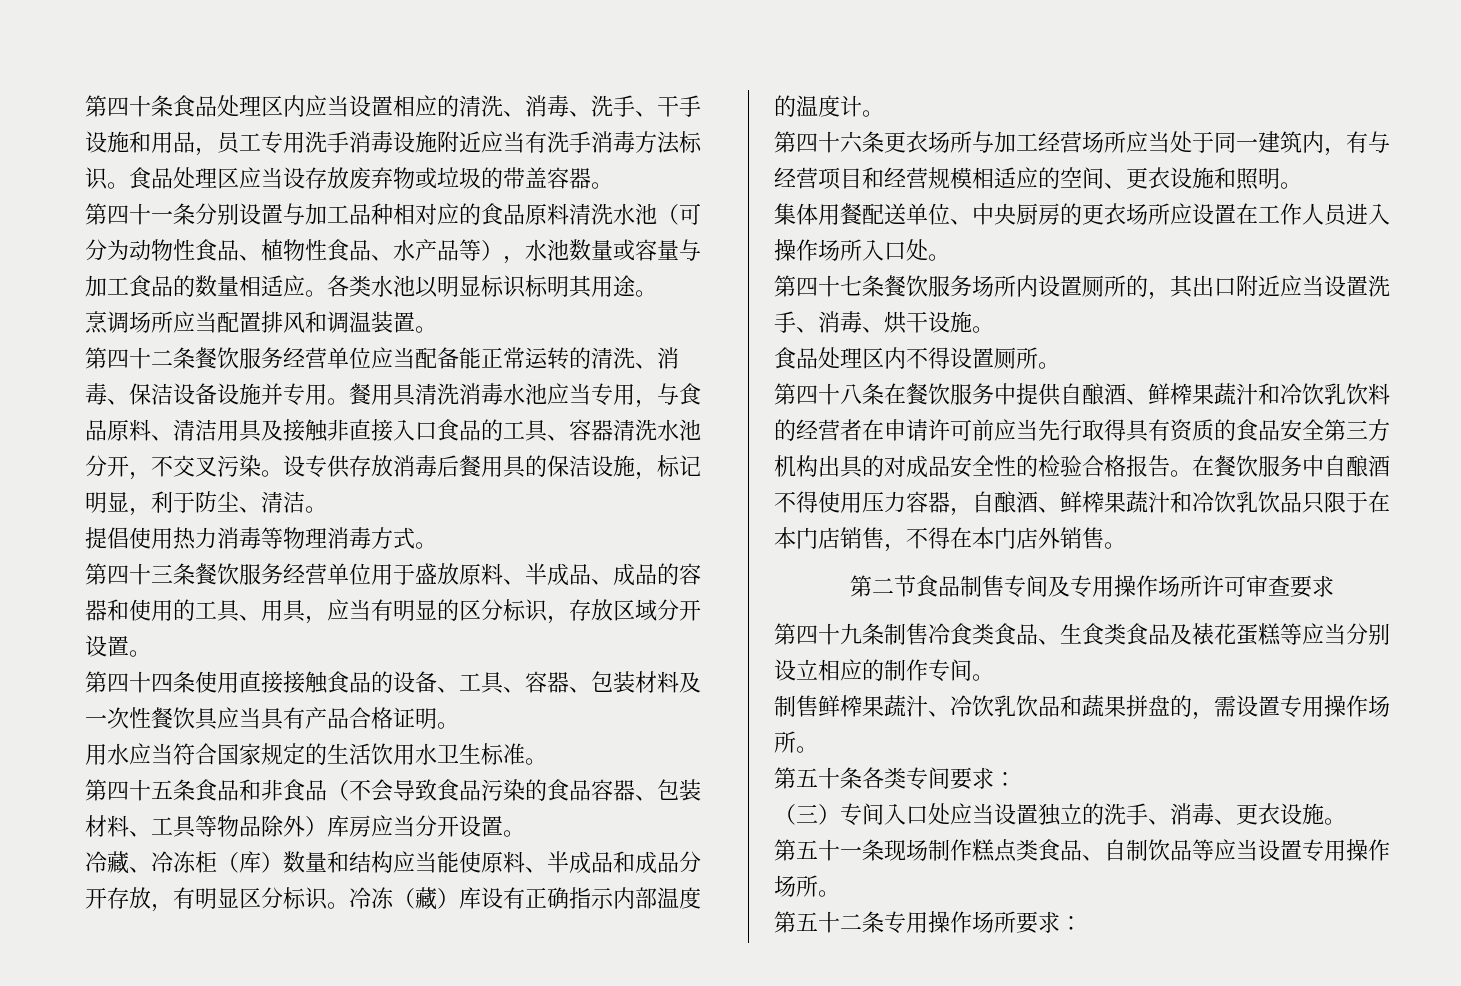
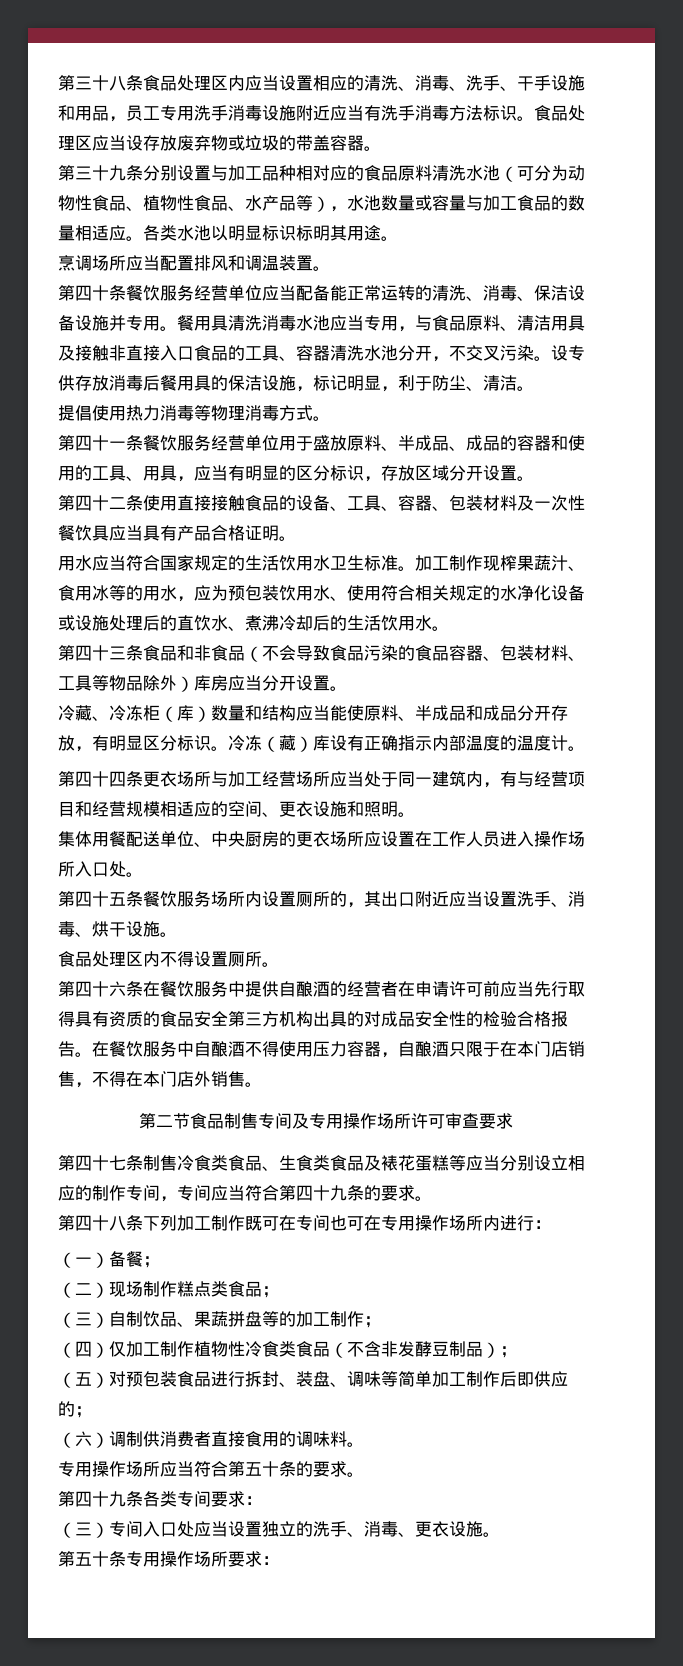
- 第四十条食品处理区内应当设置相应的清洗、消毒、洗手、干手设施和用品，员工专用洗手消毒设施附近应当有洗手消毒方法标识。
+ 第三十八条食品处理区内应当设置相应的清洗、消毒、洗手、干手设施和用品，员工专用洗手消毒设施附近应当有洗手消毒方法标识。
- 第四十一条分别设置与加工品种相对应的食品原料清洗水池（可分为动物性食品、植物性食品、水产品等），水池数量或容量与加工食品的数量相适应。
+ 第三十九条分别设置与加工品种相对应的食品原料清洗水池（可分为动物性食品、植物性食品、水产品等），水池数量或容量与加工食品的数量相适应。
- 第四十二条餐饮服务经营单位应当配备能正常运转的清洗、消毒、保洁设备设施并专用。
+ 第四十条餐饮服务经营单位应当配备能正常运转的清洗、消毒、保洁设备设施并专用。
- 第四十三条餐饮服务经营单位用于盛放原料、半成品、成品的容器和使用的工具、用具，应当有明显的区分标识，存放区域分开设置。
+ 第四十一条餐饮服务经营单位用于盛放原料、半成品、成品的容器和使用的工具、用具，应当有明显的区分标识，存放区域分开设置。
- 第四十四条使用直接接触食品的设备、工具、容器、包装材料及一次性餐饮具应当具有产品合格证明。
+ 第四十二条使用直接接触食品的设备、工具、容器、包装材料及一次性餐饮具应当具有产品合格证明。
- 用水应当符合国家规定的生活饮用水卫生标准。
- 第四十五条食品和非食品（不会导致食品污染的食品容器、包装材料、工具等物品除外）库房应当分开设置。
+ 用水应当符合国家规定的生活饮用水卫生标准。加工制作现榨果蔬汁、食用冰等的用水，应为预包装饮用水、使用符合相关规定的水净化设备或设施处理后的直饮水、煮沸冷却后的生活饮用水。
+ 第四十三条食品和非食品（不会导致食品污染的食品容器、包装材料、工具等物品除外）库房应当分开设置。
- 第四十六条更衣场所与加工经营场所应当处于同一建筑内，有与经营项目和经营规模相适应的空间、更衣设施和照明。
+ 第四十四条更衣场所与加工经营场所应当处于同一建筑内，有与经营项目和经营规模相适应的空间、更衣设施和照明。
- 第四十七条餐饮服务场所内设置厕所的，其出口附近应当设置洗手、消毒、烘干设施。
+ 第四十五条餐饮服务场所内设置厕所的，其出口附近应当设置洗手、消毒、烘干设施。
- 第四十八条在餐饮服务中提供自酿酒、鲜榨果蔬汁和冷饮乳饮料的经营者在申请许可前应当先行取得具有资质的食品安全第三方机构出具的对成品安全性的检验合格报告。
+ 第四十六条在餐饮服务中提供自酿酒的经营者在申请许可前应当先行取得具有资质的食品安全第三方机构出具的对成品安全性的检验合格报告。
- 在餐饮服务中自酿酒不得使用压力容器，自酿酒、鲜榨果蔬汁和冷饮乳饮品只限于在本门店销售，不得在本门店外销售。
+ 在餐饮服务中自酿酒不得使用压力容器，自酿酒只限于在本门店销售，不得在本门店外销售。
- 第四十九条制售冷食类食品、生食类食品及裱花蛋糕等应当分别设立相应的制作专间。
- 制售鲜榨果蔬汁、冷饮乳饮品和蔬果拼盘的，需设置专用操作场所。
- 第五十条各类专间要求：
+ 第四十七条制售冷食类食品、生食类食品及裱花蛋糕等应当分别设立相应的制作专间，专间应当符合第四十九条的要求。
+ 第四十八条下列加工制作既可在专间也可在专用操作场所内进行：
+ （一）备餐；
+ （二）现场制作糕点类食品；
+ （三）自制饮品、果蔬拼盘等的加工制作；
+ （四）仅加工制作植物性冷食类食品（不含非发酵豆制品）；
+ （五）对预包装食品进行拆封、装盘、调味等简单加工制作后即供应的；
+ （六）调制供消费者直接食用的调味料。
+ 专用操作场所应当符合第五十条的要求。
+ 第四十九条各类专间要求：
- 第五十一条现场制作糕点类食品、自制饮品等应当设置专用操作场所。
- 第五十二条专用操作场所要求：
+ 第五十条专用操作场所要求：

